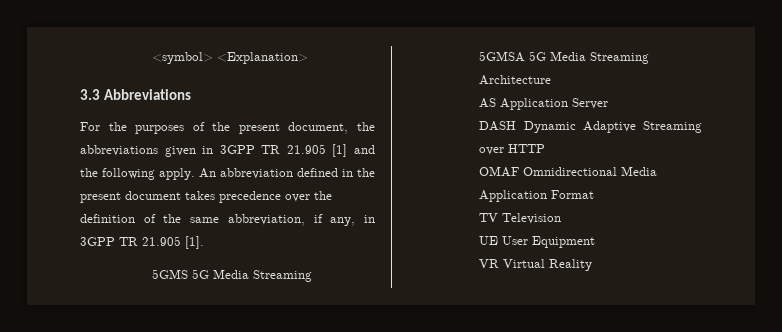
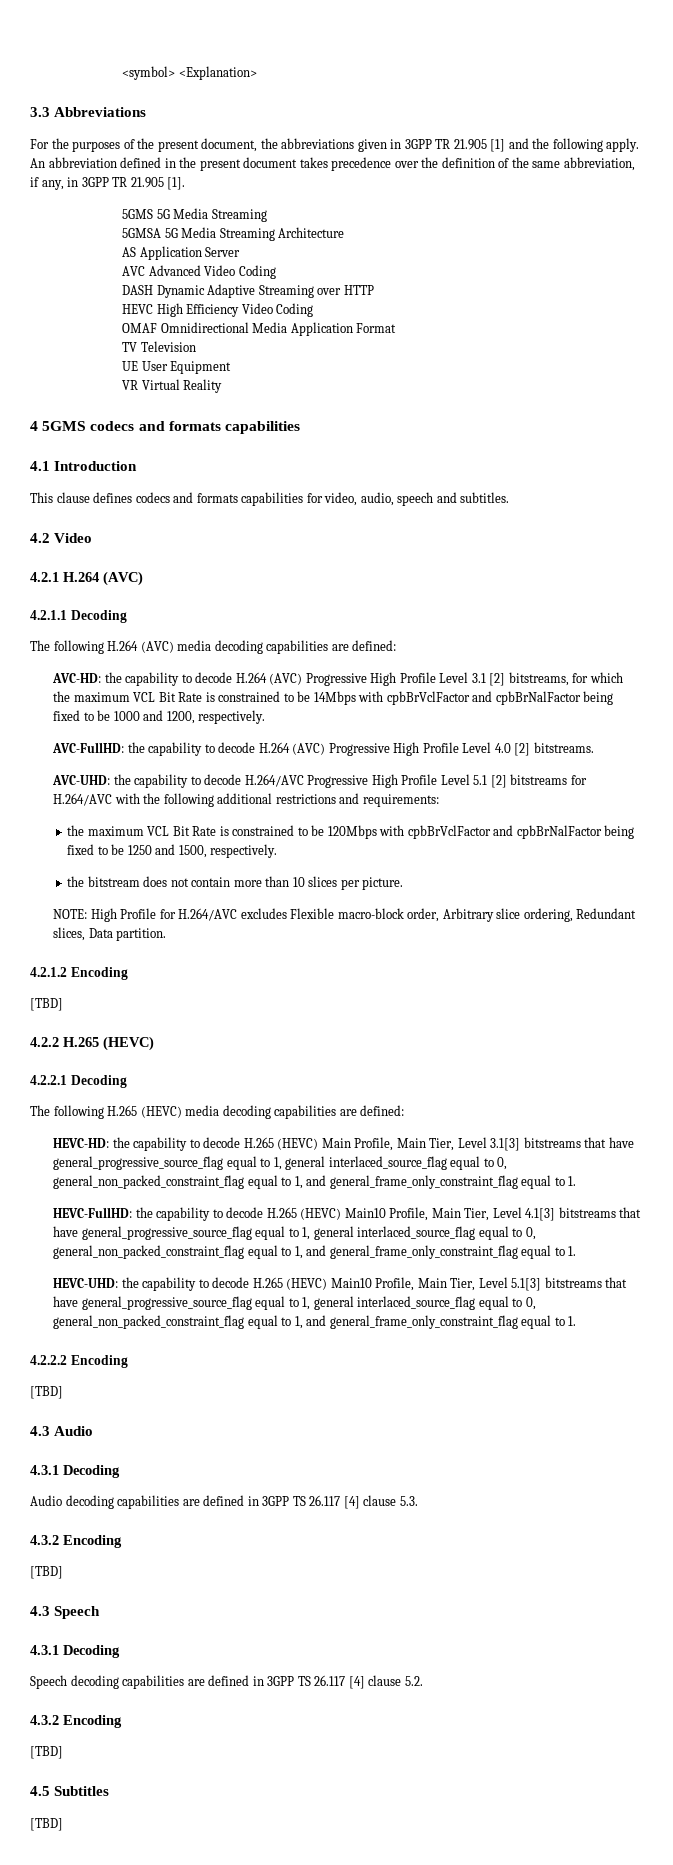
+ AVC Advanced Video Coding
+ HEVC High Efficiency Video Coding
+ 4 5GMS codecs and formats capabilities
+ 4.1 Introduction
+ This clause defines codecs and formats capabilities for video, audio, speech and subtitles.
+ 4.2 Video
+ 4.2.1 H.264 (AVC)
+ 4.2.1.1 Decoding
+ The following H.264 (AVC) media decoding capabilities are defined:
+ AVC-HD: the capability to decode H.264 (AVC) Progressive High Profile Level 3.1 [2] bitstreams, for which the maximum VCL Bit Rate is constrained to be 14Mbps with cpbBrVclFactor and cpbBrNalFactor being fixed to be 1000 and 1200, respectively.
+ AVC-FullHD: the capability to decode H.264 (AVC) Progressive High Profile Level 4.0 [2] bitstreams.
+ AVC-UHD: the capability to decode H.264/AVC Progressive High Profile Level 5.1 [2] bitstreams for H.264/AVC with the following additional restrictions and requirements:
+ the maximum VCL Bit Rate is constrained to be 120Mbps with cpbBrVclFactor and cpbBrNalFactor being fixed to be 1250 and 1500, respectively.
+ the bitstream does not contain more than 10 slices per picture.
+ NOTE: High Profile for H.264/AVC excludes Flexible macro-block order, Arbitrary slice ordering, Redundant slices, Data partition.
+ 4.2.1.2 Encoding
+ [TBD]
+ 4.2.2 H.265 (HEVC)
+ 4.2.2.1 Decoding
+ The following H.265 (HEVC) media decoding capabilities are defined:
+ HEVC-HD: the capability to decode H.265 (HEVC) Main Profile, Main Tier, Level 3.1[3] bitstreams that have general_progressive_source_flag equal to 1, general interlaced_source_flag equal to 0, general_non_packed_constraint_flag equal to 1, and general_frame_only_constraint_flag equal to 1.
+ HEVC-FullHD: the capability to decode H.265 (HEVC) Main10 Profile, Main Tier, Level 4.1[3] bitstreams that have general_progressive_source_flag equal to 1, general interlaced_source_flag equal to 0, general_non_packed_constraint_flag equal to 1, and general_frame_only_constraint_flag equal to 1.
+ HEVC-UHD: the capability to decode H.265 (HEVC) Main10 Profile, Main Tier, Level 5.1[3] bitstreams that have general_progressive_source_flag equal to 1, general interlaced_source_flag equal to 0, general_non_packed_constraint_flag equal to 1, and general_frame_only_constraint_flag equal to 1.
+ 4.2.2.2 Encoding
+ [TBD]
+ 4.3 Audio
+ 4.3.1 Decoding
+ Audio decoding capabilities are defined in 3GPP TS 26.117 [4] clause 5.3.
+ 4.3.2 Encoding
+ [TBD]
+ 4.3 Speech
+ 4.3.1 Decoding
+ Speech decoding capabilities are defined in 3GPP TS 26.117 [4] clause 5.2.
+ 4.3.2 Encoding
+ [TBD]
+ 4.5 Subtitles
+ [TBD]

